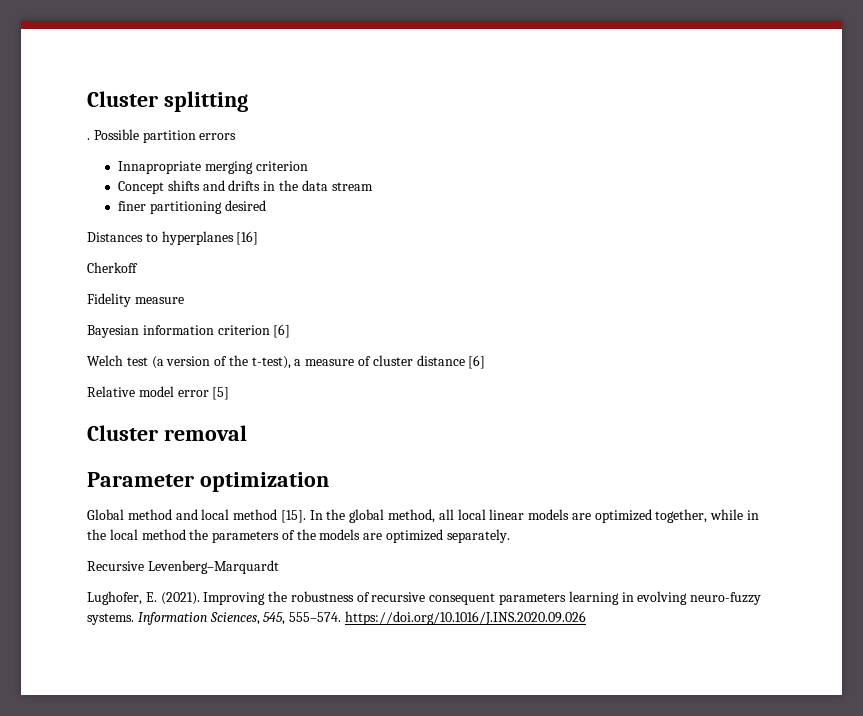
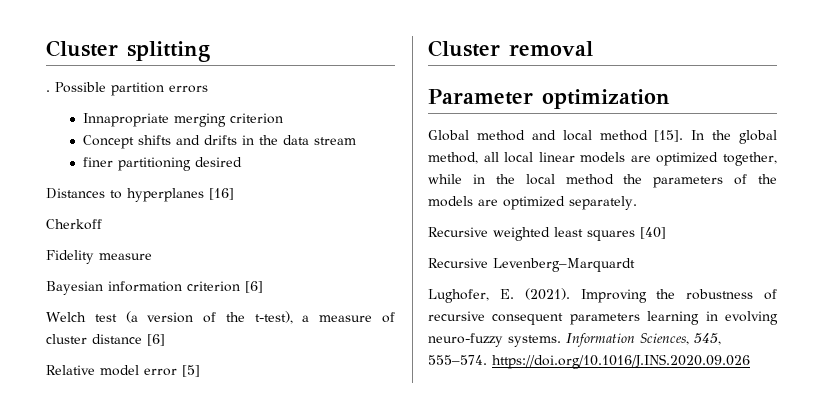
+ Recursive weighted least squares [40]

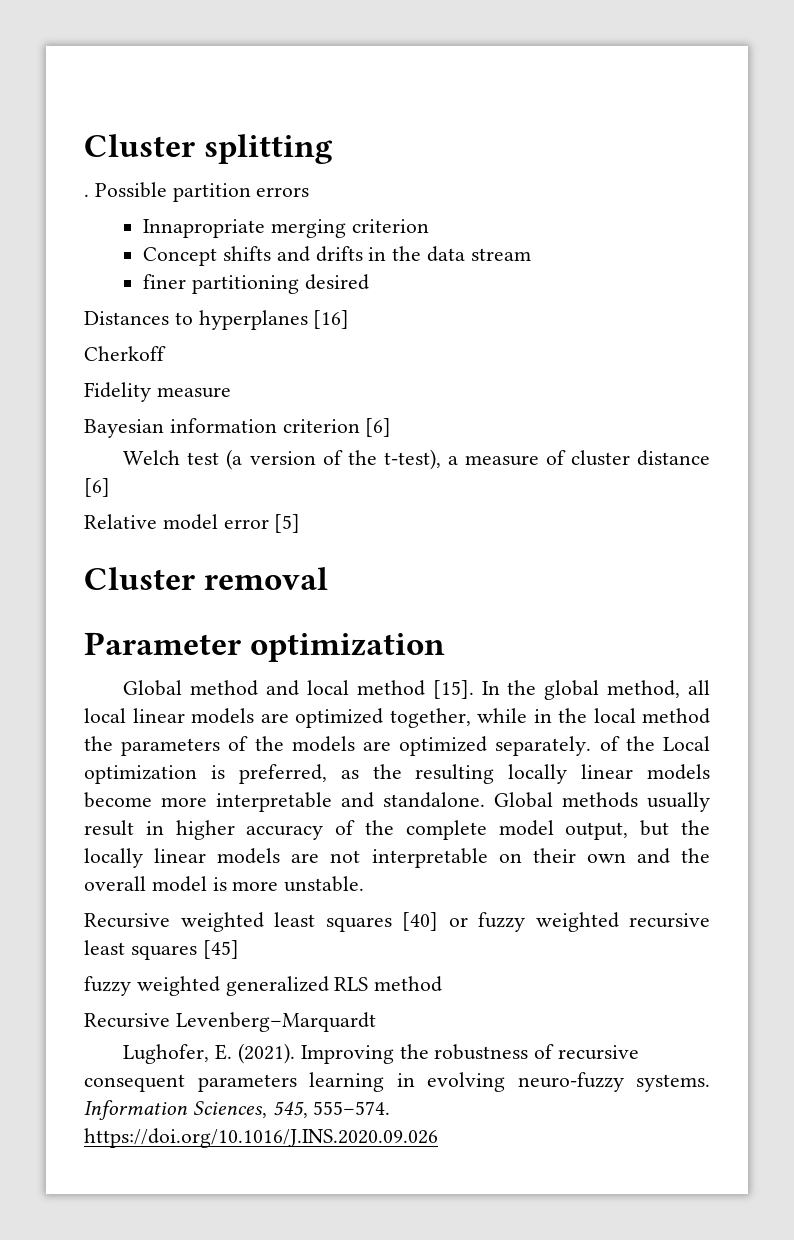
- In the global method, all local linear models are optimized together, while in the local method the parameters of the models are optimized separately.
+ In the global method, all local linear models are optimized together, while in the local method the parameters of the models are optimized separately. of the Local optimization is preferred, as the resulting locally linear models become more interpretable and standalone. Global methods usually result in higher accuracy of the complete model output, but the locally linear models are not interpretable on their own and the overall model is more unstable.
- Recursive weighted least squares [40]
+ Recursive weighted least squares [40] or fuzzy weighted recursive least squares [45]
+ fuzzy weighted generalized RLS method

